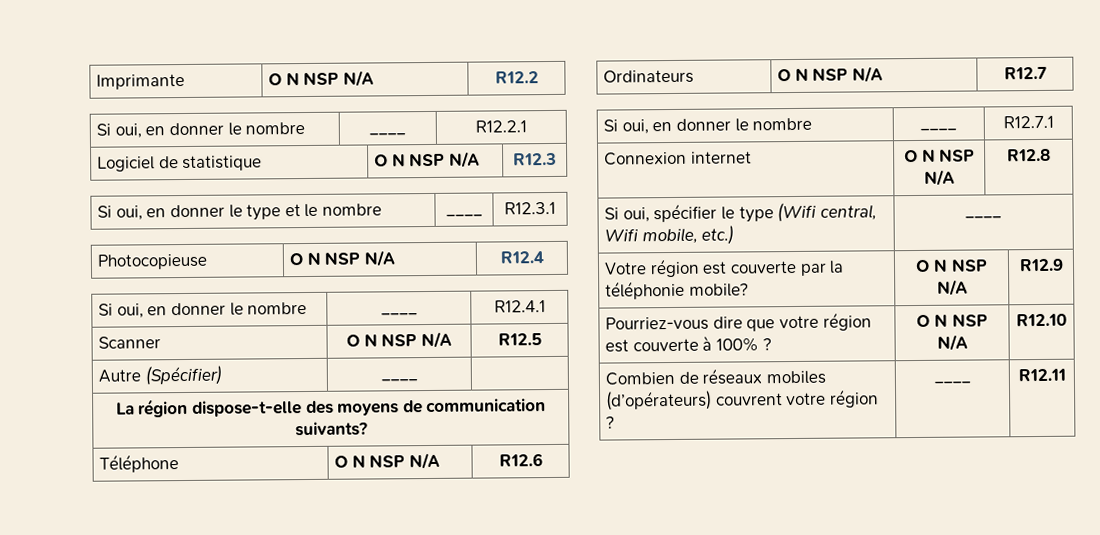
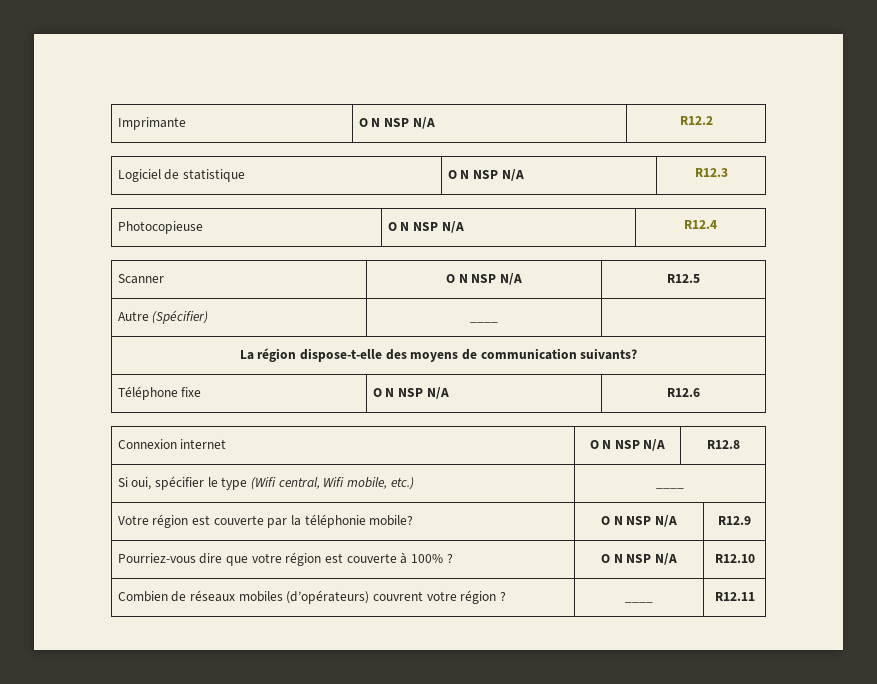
- Si oui, en donner le nombre | ____ | R12.2.1
- Si oui, en donner le type et le nombre | ____ | R12.3.1
- Si oui, en donner le nombre | ____ | R12.4.1
- Téléphone | O N NSP N/A | R12.6
+ Téléphone fixe | O N NSP N/A | R12.6
- Ordinateurs | O N NSP N/A | R12.7
- Si oui, en donner le nombre | ____ | R12.7.1

